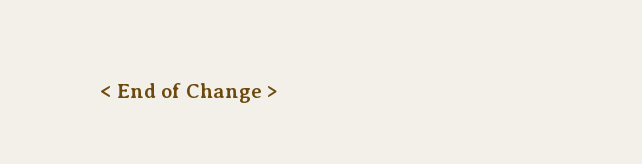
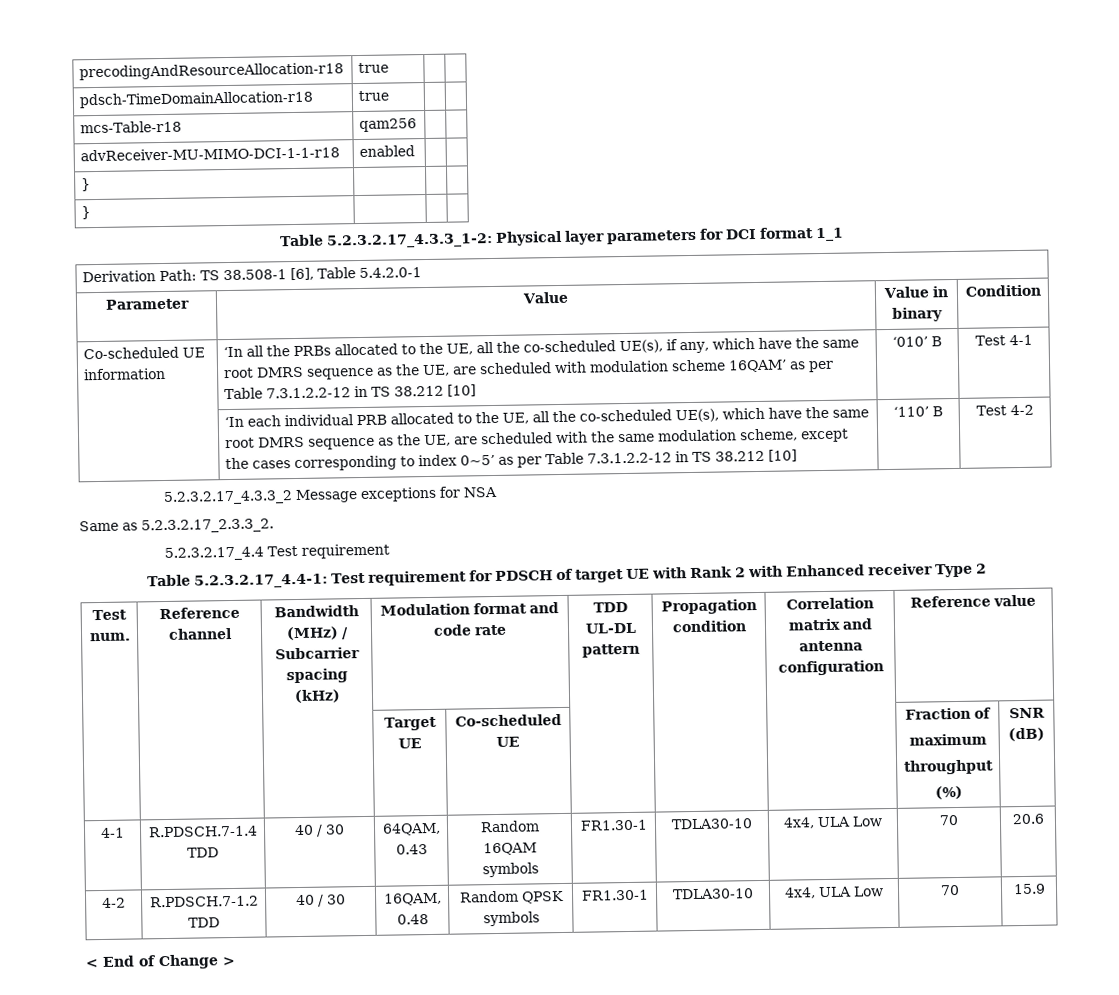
+ precodingAndResourceAllocation-r18 | true | |
+ pdsch-TimeDomainAllocation-r18 | true | |
+ mcs-Table-r18 | qam256 | |
+ advReceiver-MU-MIMO-DCI-1-1-r18 | enabled | |
+ } | | |
+ } | | |
+ Table 5.2.3.2.17_4.3.3_1-2: Physical layer parameters for DCI format 1_1
+ Derivation Path: TS 38.508-1 [6], Table 5.4.2.0-1
+ Parameter | Value | Value in binary | Condition
+ Co-scheduled UE information | ‘In all the PRBs allocated to the UE, all the co-scheduled UE(s), if any, which have the same root DMRS sequence as the UE, are scheduled with modulation scheme 16QAM’ as per Table 7.3.1.2.2-12 in TS 38.212 [10] | ‘010’ B | Test 4-1
+ | ‘In each individual PRB allocated to the UE, all the co-scheduled UE(s), which have the same root DMRS sequence as the UE, are scheduled with the same modulation scheme, except the cases corresponding to index 0~5’ as per Table 7.3.1.2.2-12 in TS 38.212 [10] | ‘110’ B | Test 4-2
+ 5.2.3.2.17_4.3.3_2 Message exceptions for NSA
+ Same as 5.2.3.2.17_2.3.3_2.
+ 5.2.3.2.17_4.4 Test requirement
+ Table 5.2.3.2.17_4.4-1: Test requirement for PDSCH of target UE with Rank 2 with Enhanced receiver Type 2
+ Test num. | Reference channel | Bandwidth (MHz) / Subcarrier spacing (kHz) | Modulation format and code rate | TDD UL-DL pattern | Propagation condition | Correlation matrix and antenna configuration | Reference value
+ | | | Target UE | Co-scheduled UE | | | | Fraction of
+ maximum
+ throughput
+ (%) | SNR (dB)
+ 4-1 | R.PDSCH.7-1.4 TDD | 40 / 30 | 64QAM, 0.43 | Random 16QAM symbols | FR1.30-1 | TDLA30-10 | 4x4, ULA Low | 70 | 20.6
+ 4-2 | R.PDSCH.7-1.2 TDD | 40 / 30 | 16QAM, 0.48 | Random QPSK symbols | FR1.30-1 | TDLA30-10 | 4x4, ULA Low | 70 | 15.9

